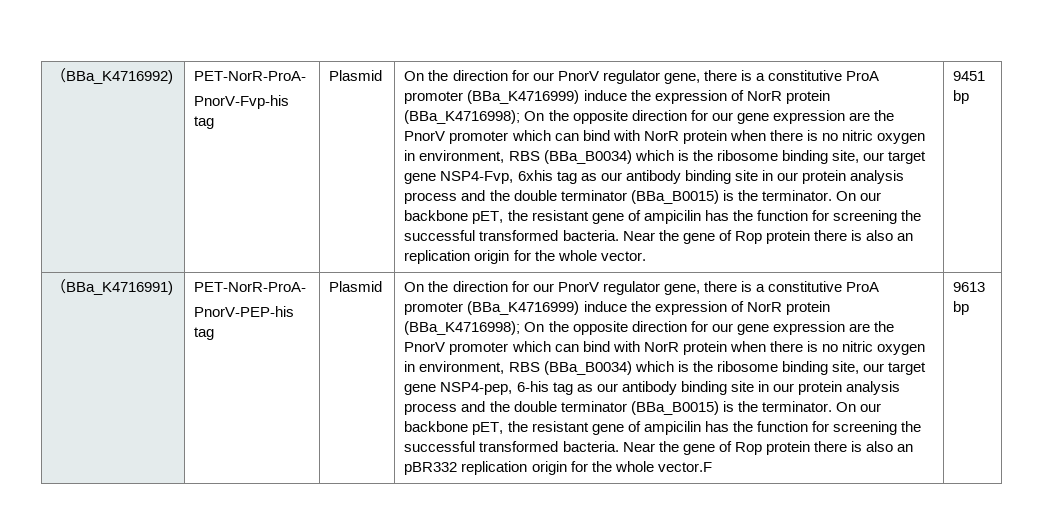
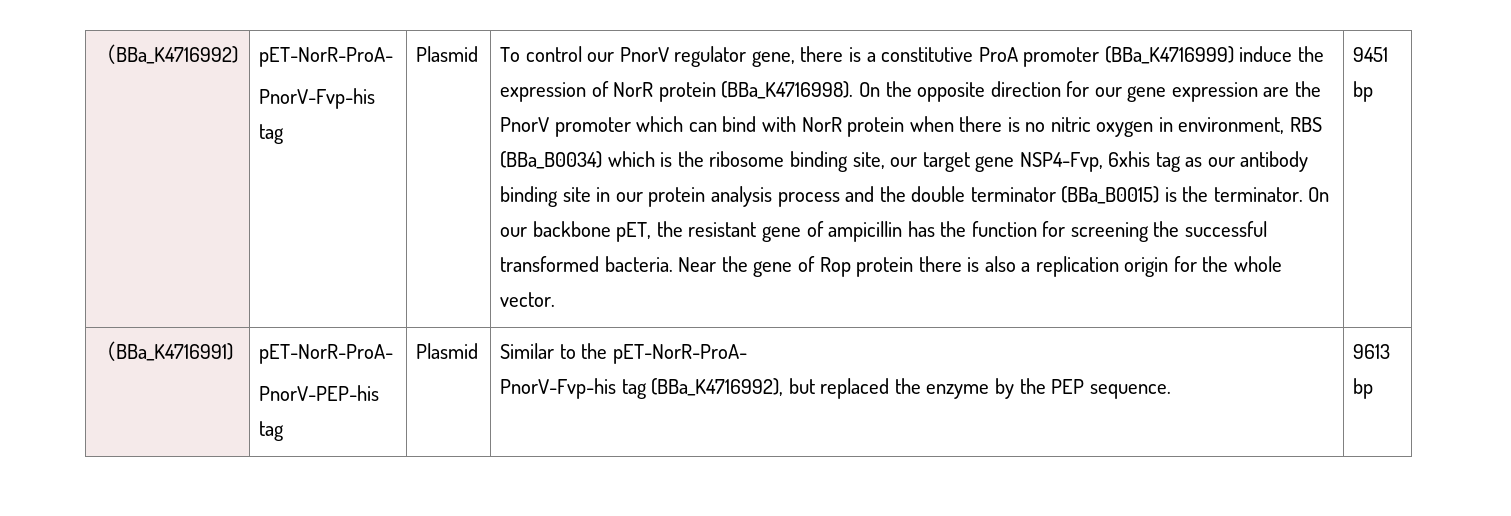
- （BBa_K4716992) | PET-NorR-ProA-
+ （BBa_K4716992) | pET-NorR-ProA-
- PnorV-Fvp-his tag | Plasmid | On the direction for our PnorV regulator gene, there is a constitutive ProA promoter (BBa_K4716999) induce the expression of NorR protein (BBa_K4716998);
+ PnorV-Fvp-his tag | Plasmid | To control our PnorV regulator gene, there is a constitutive ProA promoter (BBa_K4716999) induce the expression of NorR protein (BBa_K4716998).
- On the opposite direction for our gene expression are the PnorV promoter which can bind with NorR protein when there is no nitric oxygen in environment, RBS (BBa_B0034) which is the ribosome binding site, our target gene NSP4-Fvp, 6xhis tag as our antibody binding site in our protein analysis process and the double terminator (BBa_B0015) is the terminator. On our backbone pET, the resistant gene of ampicilin has the function for screening the successful transformed bacteria.
+ On the opposite direction for our gene expression are the PnorV promoter which can bind with NorR protein when there is no nitric oxygen in environment, RBS (BBa_B0034) which is the ribosome binding site, our target gene NSP4-Fvp, 6xhis tag as our antibody binding site in our protein analysis process and the double terminator (BBa_B0015) is the terminator. On our backbone pET, the resistant gene of ampicillin has the function for screening the successful transformed bacteria.
- Near the gene of Rop protein there is also an replication origin for the whole vector.
+ Near the gene of Rop protein there is also a replication origin for the whole vector.
- （BBa_K4716991) | PET-NorR-ProA-
+ （BBa_K4716991) | pET-NorR-ProA-
- On the direction for our PnorV regulator gene, there is a constitutive ProA promoter (BBa_K4716999) induce the expression of NorR protein (BBa_K4716998); On the opposite direction for our gene expression are the PnorV promoter which can bind with NorR protein when there is no nitric oxygen in environment, RBS (BBa_B0034) which is the ribosome binding site, our target gene NSP4-pep, 6-his tag as our antibody binding site in our protein analysis process and the double terminator (BBa_B0015) is the terminator. On our backbone pET, the resistant gene of ampicilin has the function for screening the successful transformed bacteria. Near the gene of Rop protein there is also an pBR332 replication origin for the whole vector.F
+ Similar to the pET-NorR-ProA-
+ PnorV-Fvp-his tag (BBa_K4716992), but replaced the enzyme by the PEP sequence.

